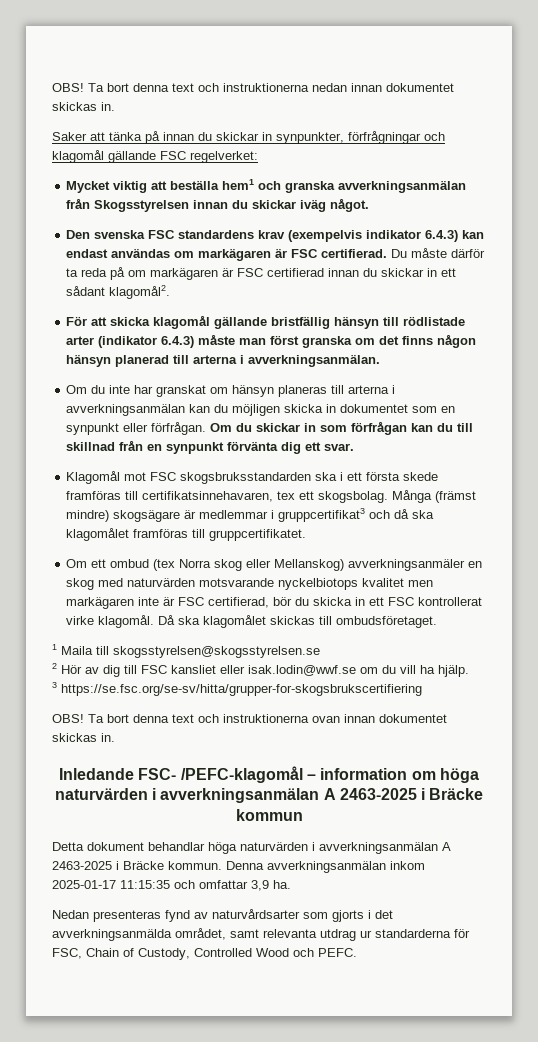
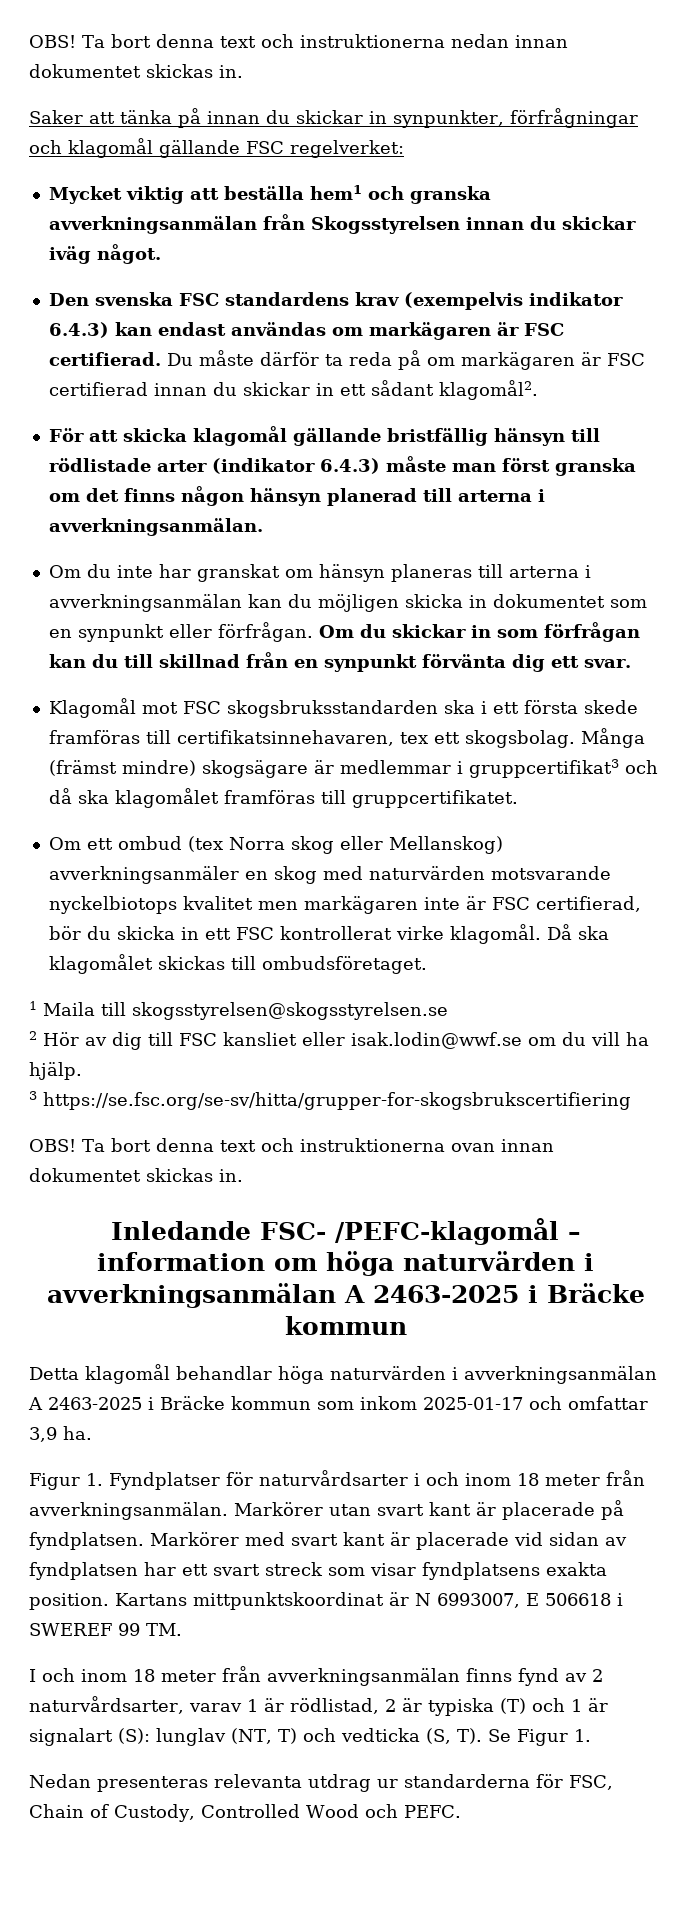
- Detta dokument behandlar höga naturvärden i avverkningsanmälan A 2463-2025 i Bräcke kommun. Denna avverkningsanmälan inkom 2025-01-17 11:15:35 och omfattar 3,9 ha.
+ Detta klagomål behandlar höga naturvärden i avverkningsanmälan A 2463-2025 i Bräcke kommun som inkom 2025-01-17 och omfattar 3,9 ha.
- Nedan presenteras fynd av naturvårdsarter som gjorts i det avverkningsanmälda området, samt relevanta utdrag ur standarderna för FSC, Chain of Custody, Controlled Wood och PEFC.
+ Figur 1. Fyndplatser för naturvårdsarter i och inom 18 meter från avverkningsanmälan. Markörer utan svart kant är placerade på fyndplatsen. Markörer med svart kant är placerade vid sidan av fyndplatsen har ett svart streck som visar fyndplatsens exakta position. Kartans mittpunktskoordinat är N 6993007, E 506618 i SWEREF 99 TM.
+ I och inom 18 meter från avverkningsanmälan finns fynd av 2 naturvårdsarter, varav 1 är rödlistad, 2 är typiska (T) och 1 är signalart (S): lunglav (NT, T) och vedticka (S, T). Se Figur 1.
+ Nedan presenteras relevanta utdrag ur standarderna för FSC, Chain of Custody, Controlled Wood och PEFC.

